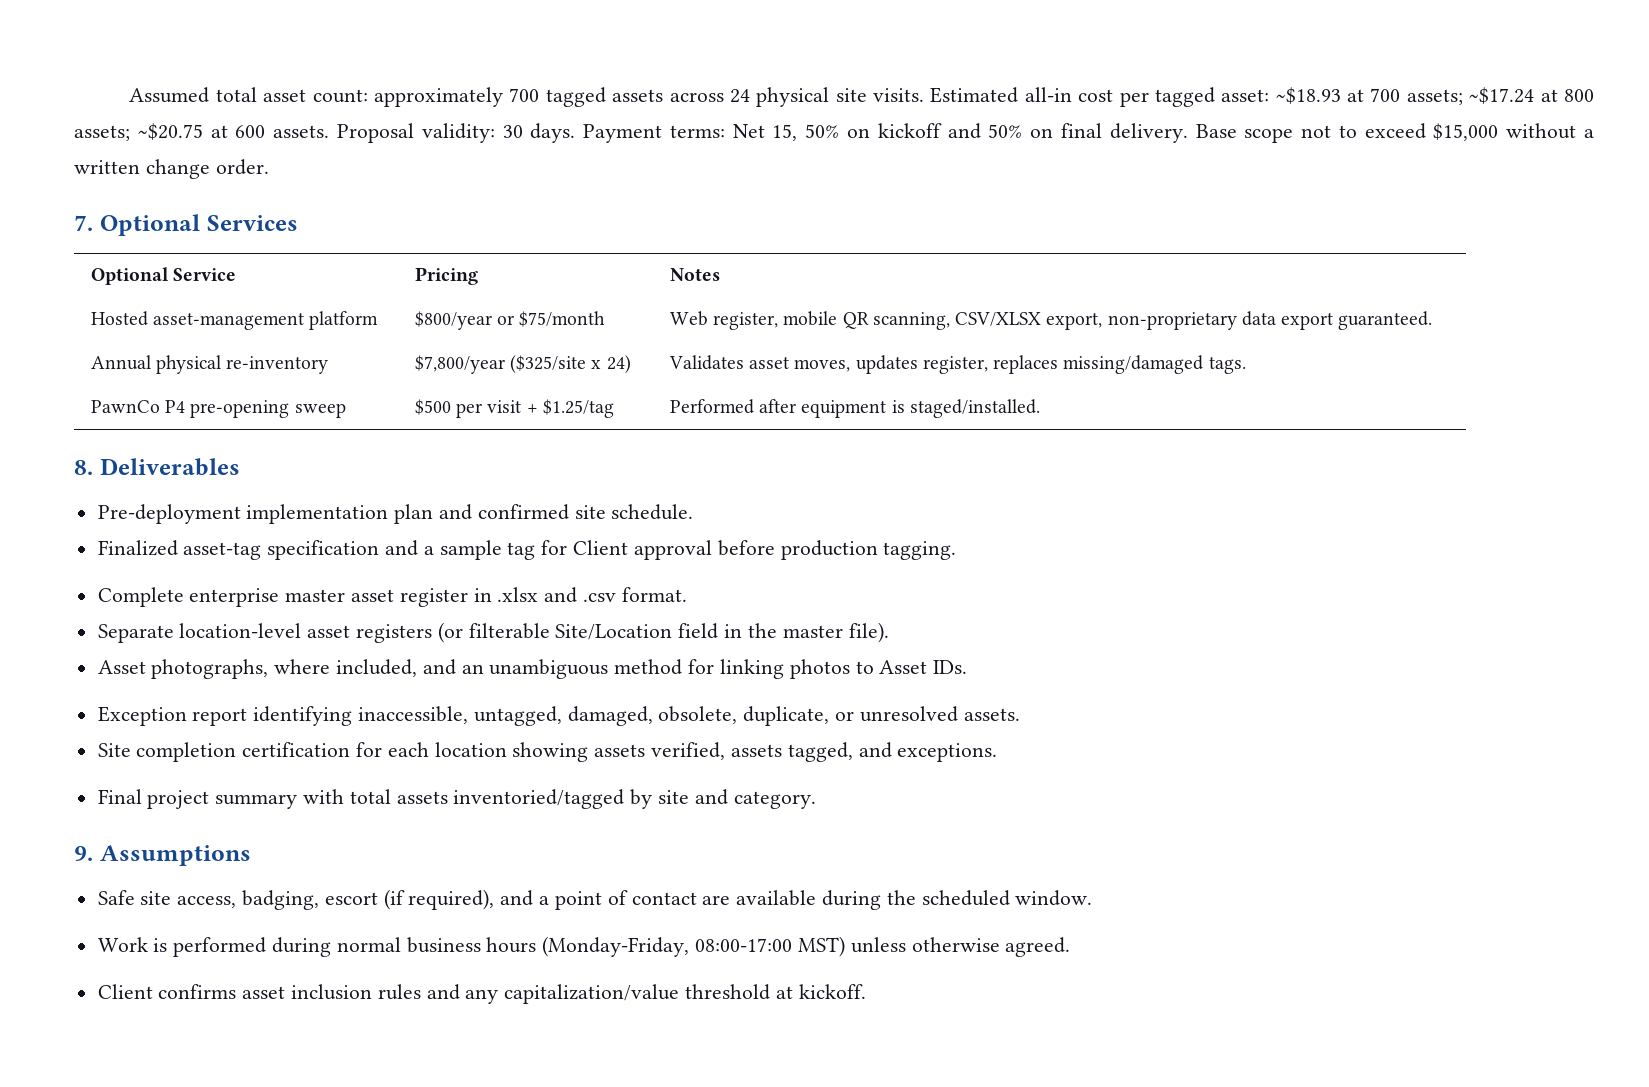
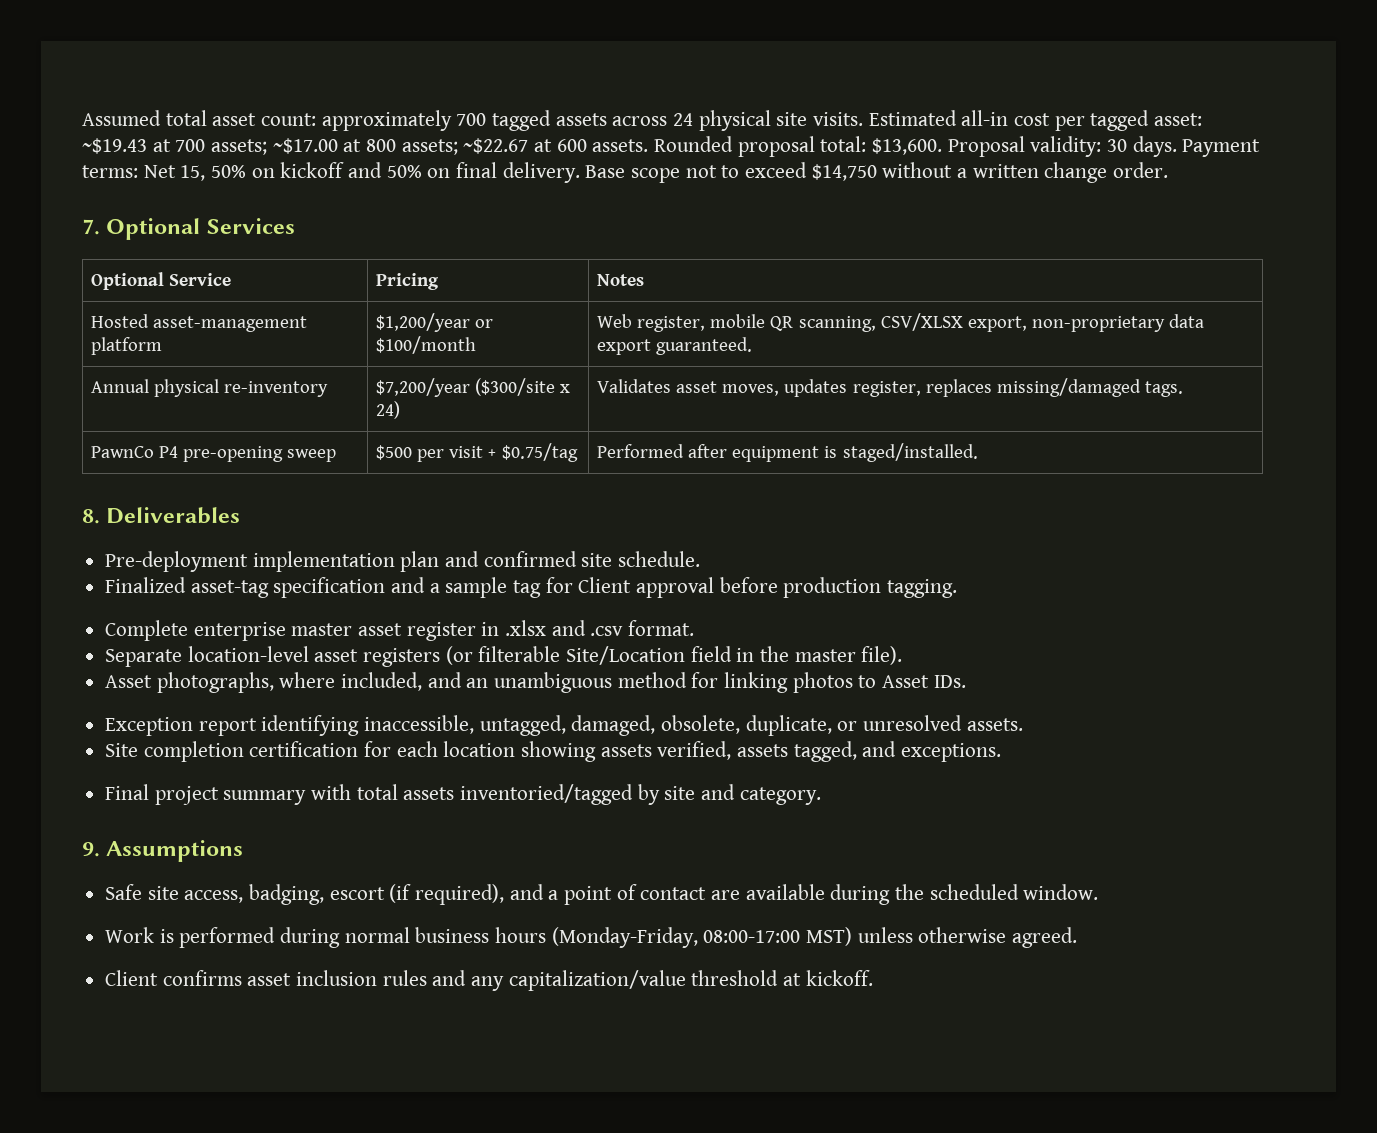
- Estimated all-in cost per tagged asset: ~$18.93 at 700 assets; ~$17.24 at 800 assets; ~$20.75 at 600 assets.
+ Estimated all-in cost per tagged asset: ~$19.43 at 700 assets; ~$17.00 at 800 assets; ~$22.67 at 600 assets.
+ Rounded proposal total: $13,600.
- Base scope not to exceed $15,000 without a written change order.
+ Base scope not to exceed $14,750 without a written change order.
- Hosted asset-management platform | $800/year or $75/month | Web register, mobile QR scanning, CSV/XLSX export, non-proprietary data export guaranteed.
+ Hosted asset-management platform | $1,200/year or $100/month | Web register, mobile QR scanning, CSV/XLSX export, non-proprietary data export guaranteed.
- Annual physical re-inventory | $7,800/year ($325/site x 24) | Validates asset moves, updates register, replaces missing/damaged tags.
+ Annual physical re-inventory | $7,200/year ($300/site x 24) | Validates asset moves, updates register, replaces missing/damaged tags.
- PawnCo P4 pre-opening sweep | $500 per visit + $1.25/tag | Performed after equipment is staged/installed.
+ PawnCo P4 pre-opening sweep | $500 per visit + $0.75/tag | Performed after equipment is staged/installed.

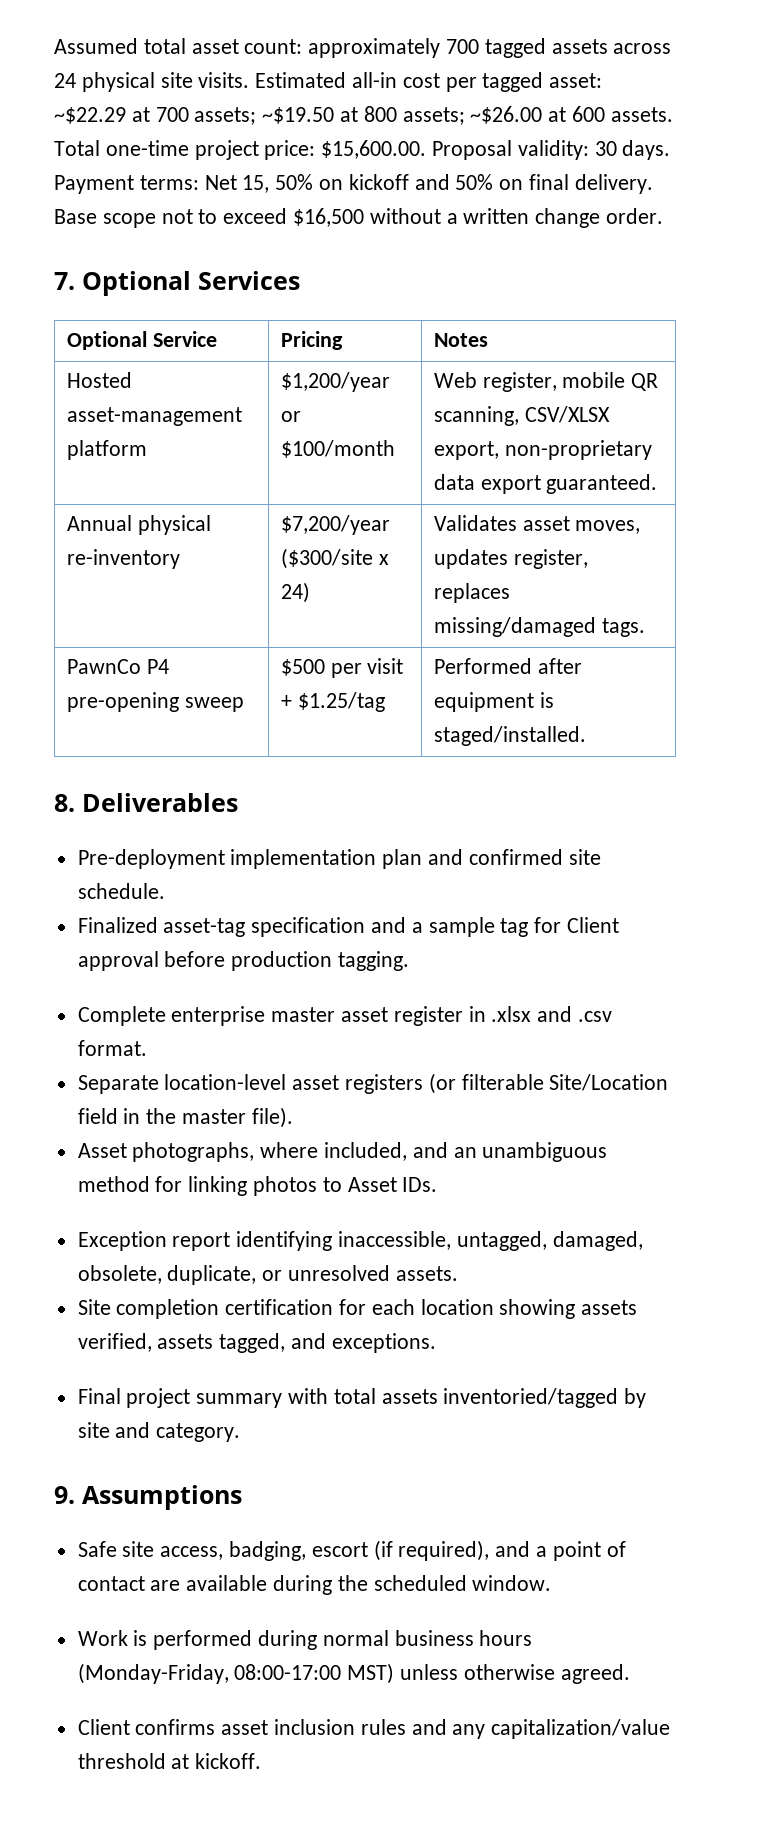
- Estimated all-in cost per tagged asset: ~$19.43 at 700 assets; ~$17.00 at 800 assets; ~$22.67 at 600 assets.
+ Estimated all-in cost per tagged asset: ~$22.29 at 700 assets; ~$19.50 at 800 assets; ~$26.00 at 600 assets.
- Rounded proposal total: $13,600. Proposal validity: 30 days.
+ Total one-time project price: $15,600.00. Proposal validity: 30 days.
- Base scope not to exceed $14,750 without a written change order.
+ Base scope not to exceed $16,500 without a written change order.
- PawnCo P4 pre-opening sweep | $500 per visit + $0.75/tag | Performed after equipment is staged/installed.
+ PawnCo P4 pre-opening sweep | $500 per visit + $1.25/tag | Performed after equipment is staged/installed.

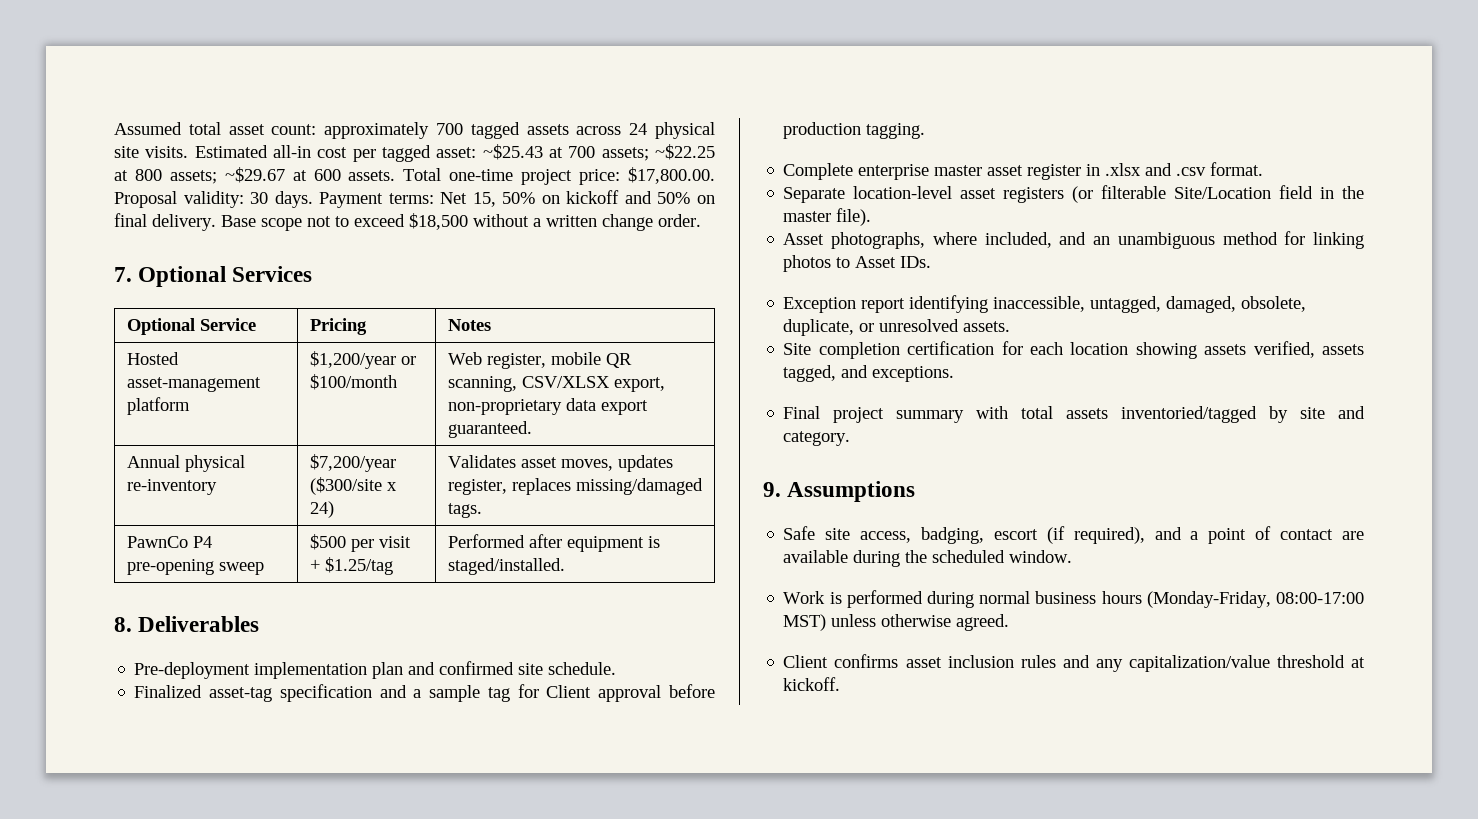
- Estimated all-in cost per tagged asset: ~$22.29 at 700 assets; ~$19.50 at 800 assets; ~$26.00 at 600 assets.
+ Estimated all-in cost per tagged asset: ~$25.43 at 700 assets; ~$22.25 at 800 assets; ~$29.67 at 600 assets.
- Total one-time project price: $15,600.00. Proposal validity: 30 days.
+ Total one-time project price: $17,800.00. Proposal validity: 30 days.
- Base scope not to exceed $16,500 without a written change order.
+ Base scope not to exceed $18,500 without a written change order.

